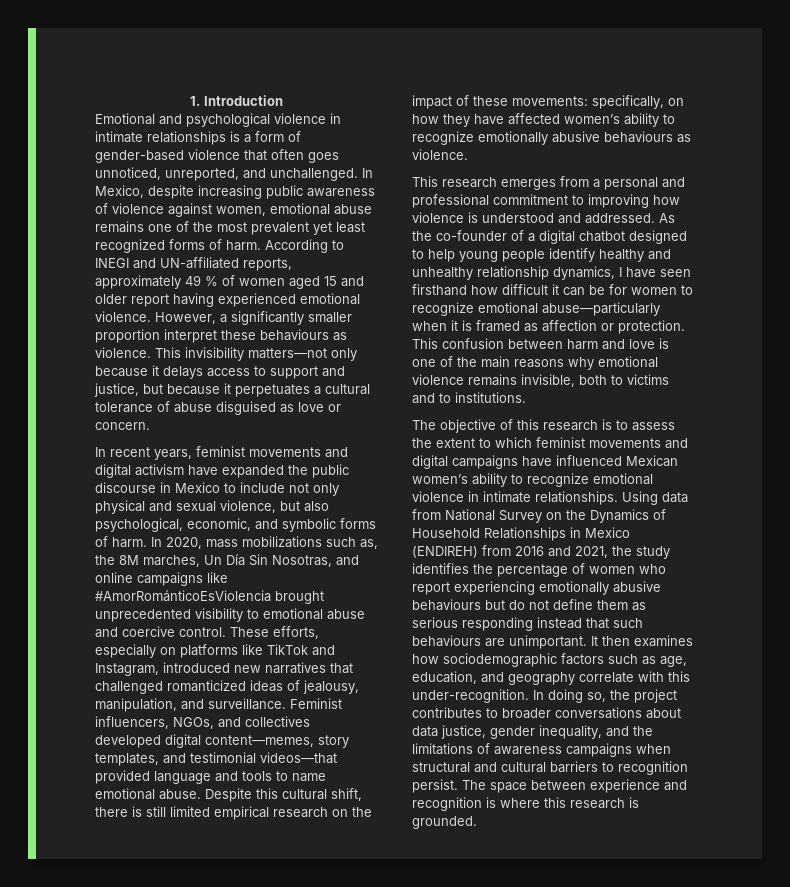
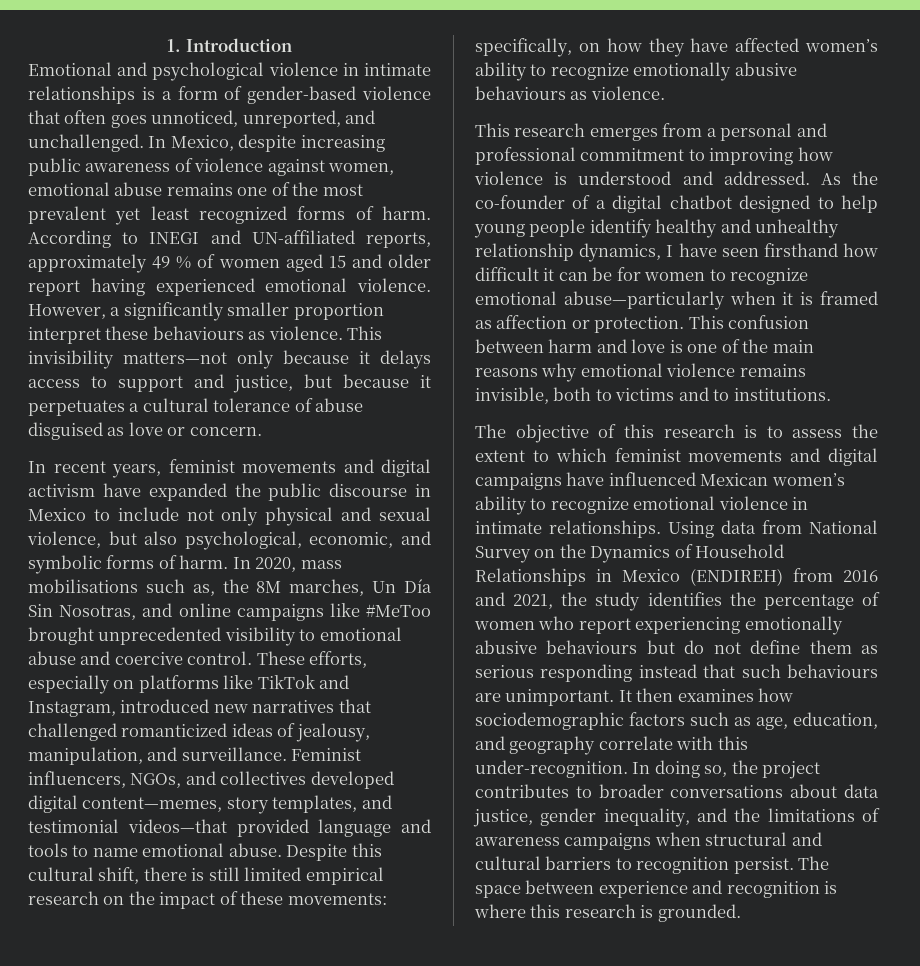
- In 2020, mass mobilizations such as, the 8M marches, Un Día Sin Nosotras, and online campaigns like #AmorRománticoEsViolencia brought unprecedented visibility to emotional abuse and coercive control.
+ In 2020, mass mobilisations such as, the 8M marches, Un Día Sin Nosotras, and online campaigns like #MeToo brought unprecedented visibility to emotional abuse and coercive control.

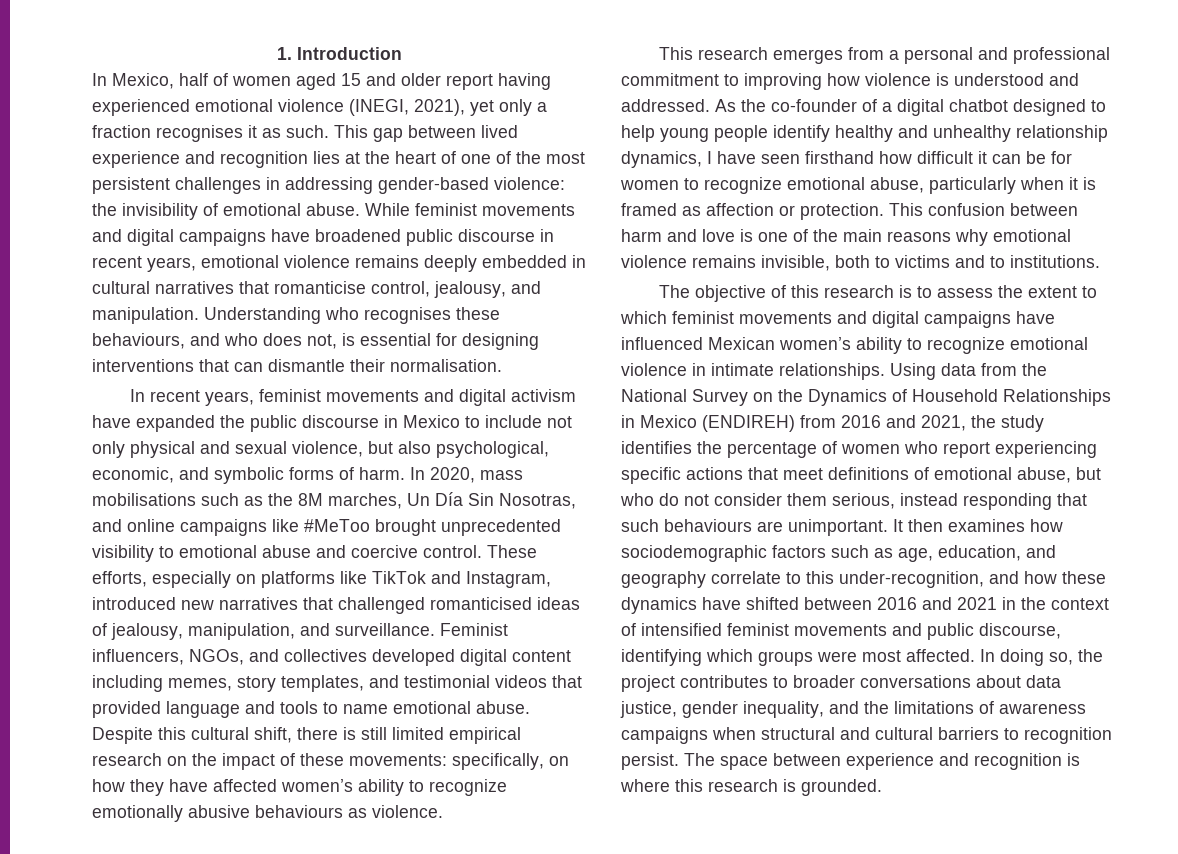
- Emotional and psychological violence in intimate relationships is a form of gender-based violence that often goes unnoticed, unreported, and unchallenged. In Mexico, despite increasing public awareness of violence against women, emotional abuse remains one of the most prevalent yet least recognized forms of harm. According to INEGI and UN-affiliated reports, approximately 49 % of women aged 15 and older report having experienced emotional violence. However, a significantly smaller proportion interpret these behaviours as violence. This invisibility matters—not only because it delays access to support and justice, but because it perpetuates a cultural tolerance of abuse disguised as love or concern.
+ In Mexico, half of women aged 15 and older report having experienced emotional violence (INEGI, 2021), yet only a fraction recognises it as such. This gap between lived experience and recognition lies at the heart of one of the most persistent challenges in addressing gender-based violence: the invisibility of emotional abuse. While feminist movements and digital campaigns have broadened public discourse in recent years, emotional violence remains deeply embedded in cultural narratives that romanticise control, jealousy, and manipulation. Understanding who recognises these behaviours, and who does not, is essential for designing interventions that can dismantle their normalisation.
- In 2020, mass mobilisations such as, the 8M marches, Un Día Sin Nosotras, and online campaigns like #MeToo brought unprecedented visibility to emotional abuse and coercive control.
+ In 2020, mass mobilisations such as the 8M marches, Un Día Sin Nosotras, and online campaigns like #MeToo brought unprecedented visibility to emotional abuse and coercive control.
- These efforts, especially on platforms like TikTok and Instagram, introduced new narratives that challenged romanticized ideas of jealousy, manipulation, and surveillance.
+ These efforts, especially on platforms like TikTok and Instagram, introduced new narratives that challenged romanticised ideas of jealousy, manipulation, and surveillance.
- Feminist influencers, NGOs, and collectives developed digital content—memes, story templates, and testimonial videos—that provided language and tools to name emotional abuse.
+ Feminist influencers, NGOs, and collectives developed digital content including memes, story templates, and testimonial videos that provided language and tools to name emotional abuse.
- As the co-founder of a digital chatbot designed to help young people identify healthy and unhealthy relationship dynamics, I have seen firsthand how difficult it can be for women to recognize emotional abuse—particularly when it is framed as affection or protection.
+ As the co-founder of a digital chatbot designed to help young people identify healthy and unhealthy relationship dynamics, I have seen firsthand how difficult it can be for women to recognize emotional abuse, particularly when it is framed as affection or protection.
- Using data from National Survey on the Dynamics of Household Relationships in Mexico (ENDIREH) from 2016 and 2021, the study identifies the percentage of women who report experiencing emotionally abusive behaviours but do not define them as serious responding instead that such behaviours are unimportant.
+ Using data from the National Survey on the Dynamics of Household Relationships in Mexico (ENDIREH) from 2016 and 2021, the study identifies the percentage of women who report experiencing specific actions that meet definitions of emotional abuse, but who do not consider them serious, instead responding that such behaviours are unimportant.
- It then examines how sociodemographic factors such as age, education, and geography correlate with this under-recognition.
+ It then examines how sociodemographic factors such as age, education, and geography correlate to this under-recognition, and how these dynamics have shifted between 2016 and 2021 in the context of intensified feminist movements and public discourse, identifying which groups were most affected.

